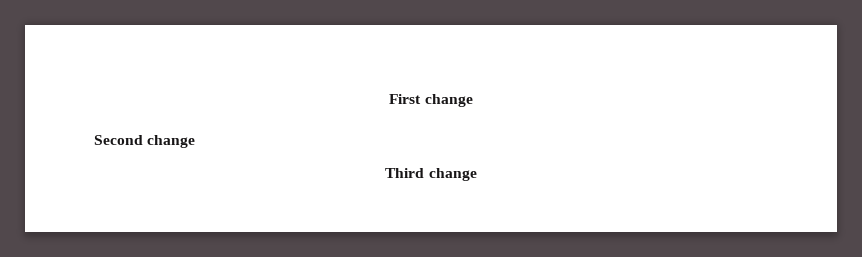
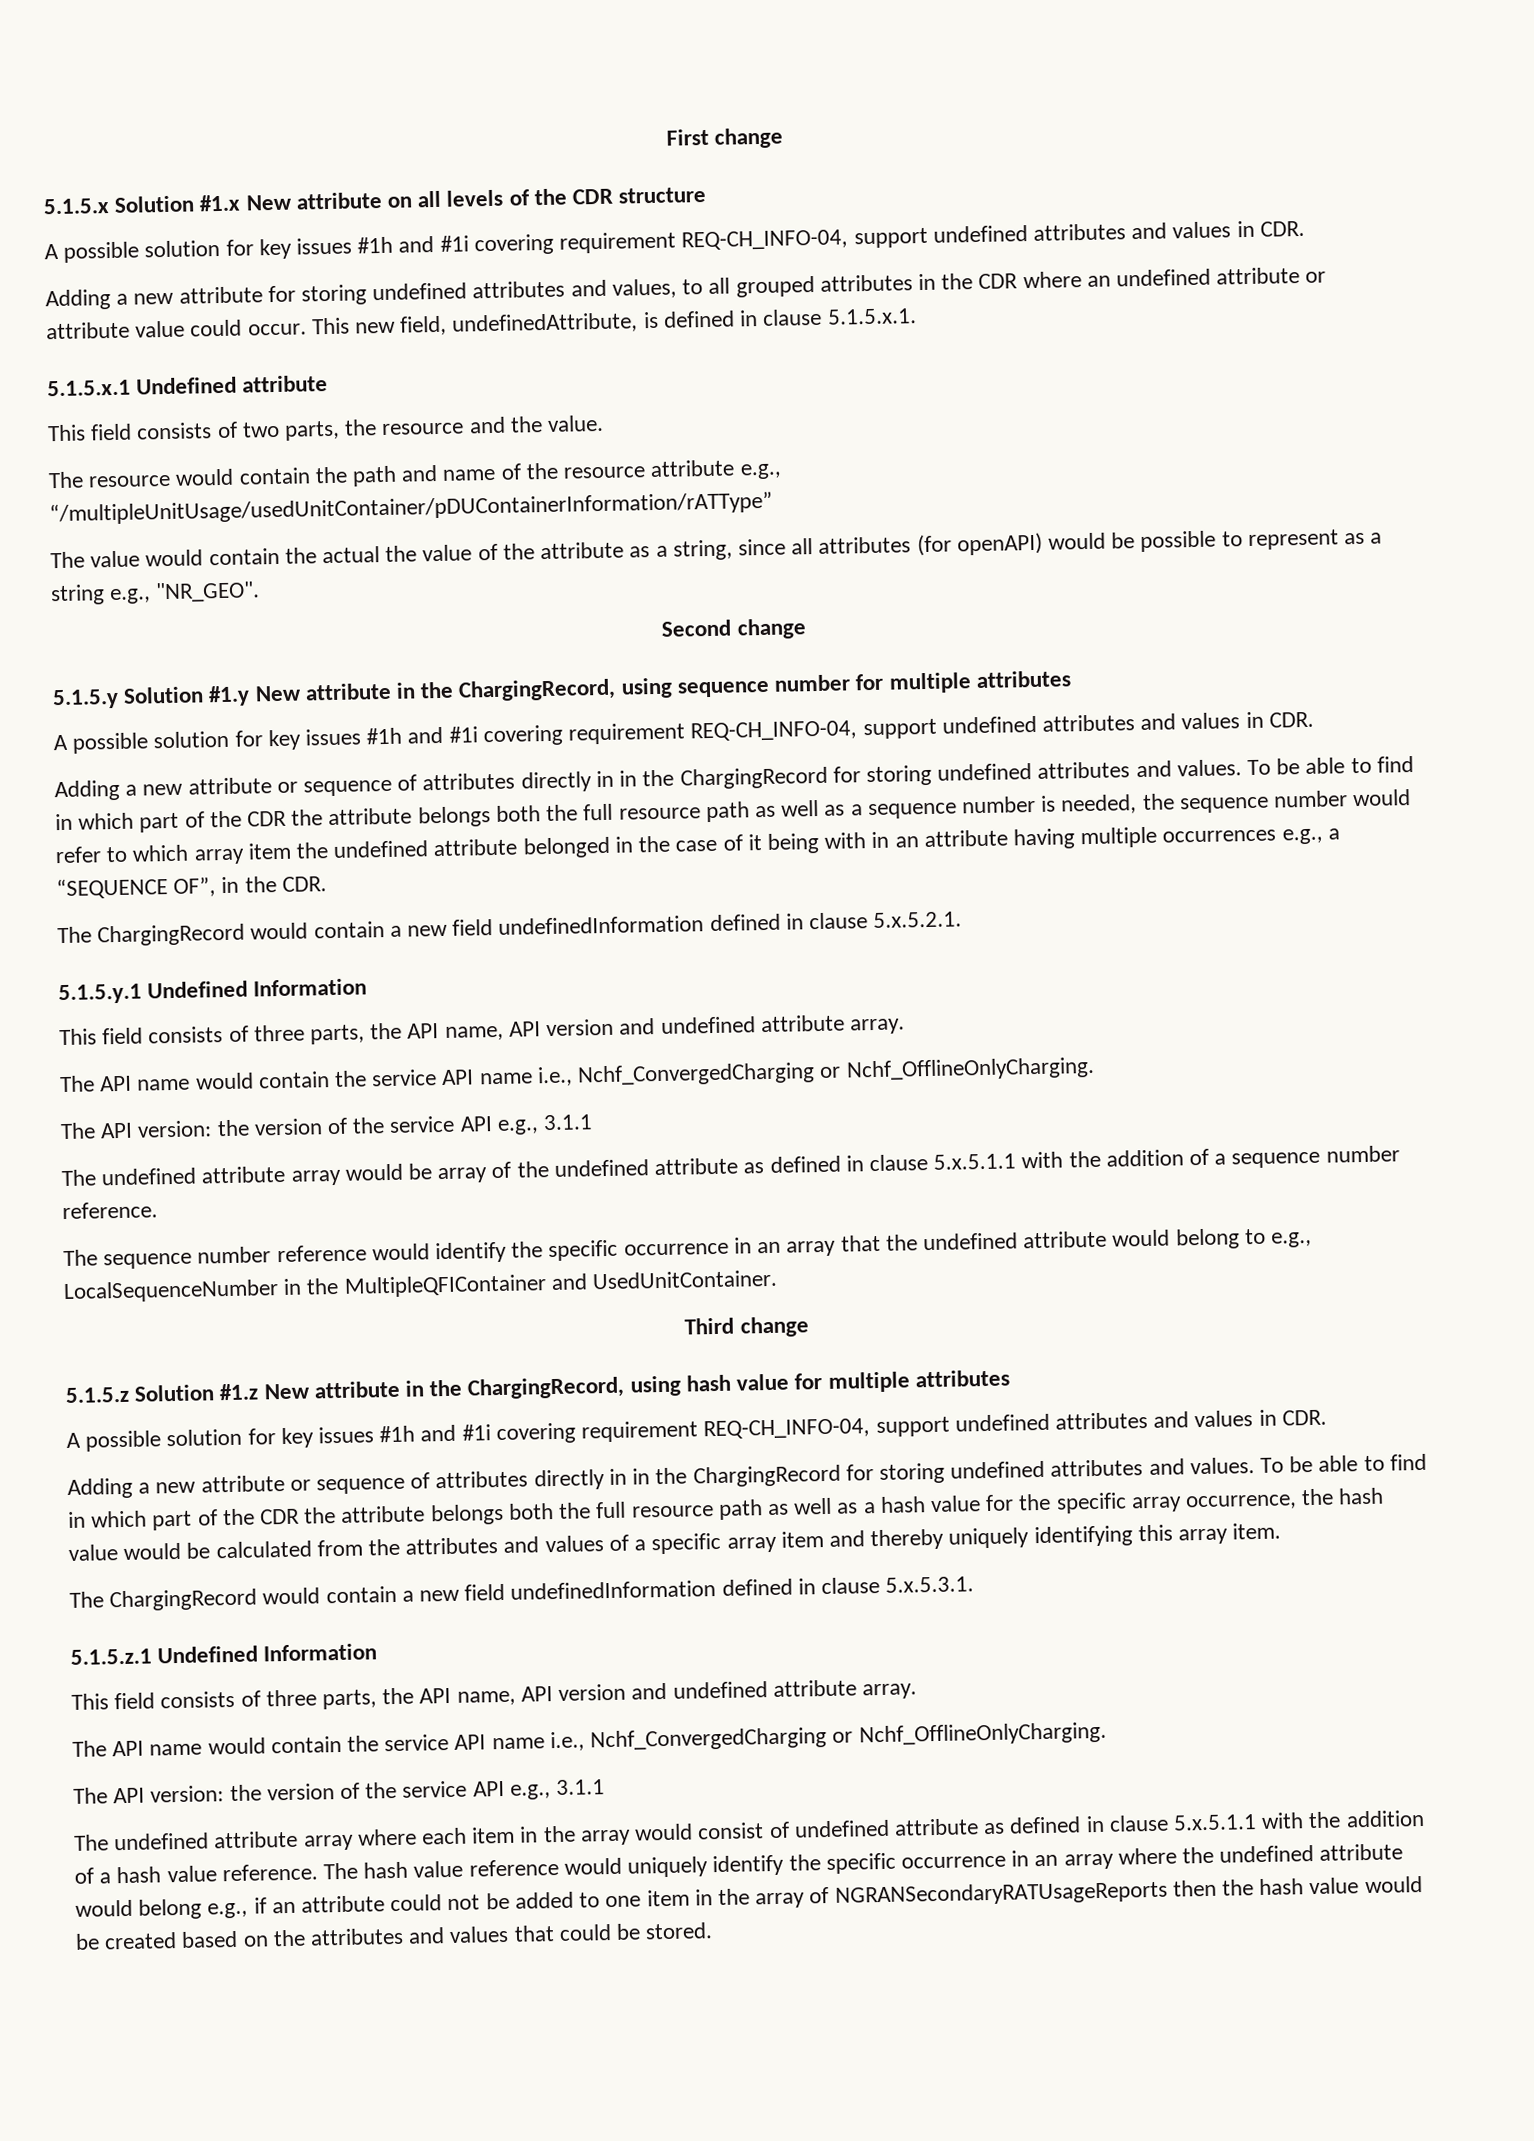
+ 5.1.5.x Solution #1.x New attribute on all levels of the CDR structure
+ A possible solution for key issues #1h and #1i covering requirement REQ-CH_INFO-04, support undefined attributes and values in CDR.
+ Adding a new attribute for storing undefined attributes and values, to all grouped attributes in the CDR where an undefined attribute or attribute value could occur. This new field, undefinedAttribute, is defined in clause 5.1.5.x.1.
+ 5.1.5.x.1 Undefined attribute
+ This field consists of two parts, the resource and the value.
+ The resource would contain the path and name of the resource attribute e.g., “/multipleUnitUsage/usedUnitContainer/pDUContainerInformation/rATType”
+ The value would contain the actual the value of the attribute as a string, since all attributes (for openAPI) would be possible to represent as a string e.g., "NR_GEO".
  Second change
+ 5.1.5.y Solution #1.y New attribute in the ChargingRecord, using sequence number for multiple attributes
+ A possible solution for key issues #1h and #1i covering requirement REQ-CH_INFO-04, support undefined attributes and values in CDR.
+ Adding a new attribute or sequence of attributes directly in in the ChargingRecord for storing undefined attributes and values. To be able to find in which part of the CDR the attribute belongs both the full resource path as well as a sequence number is needed, the sequence number would refer to which array item the undefined attribute belonged in the case of it being with in an attribute having multiple occurrences e.g., a “SEQUENCE OF”, in the CDR.
+ The ChargingRecord would contain a new field undefinedInformation defined in clause 5.x.5.2.1.
+ 5.1.5.y.1 Undefined Information
+ This field consists of three parts, the API name, API version and undefined attribute array.
+ The API name would contain the service API name i.e., Nchf_ConvergedCharging or Nchf_OfflineOnlyCharging.
+ The API version: the version of the service API e.g., 3.1.1
+ The undefined attribute array would be array of the undefined attribute as defined in clause 5.x.5.1.1 with the addition of a sequence number reference.
+ The sequence number reference would identify the specific occurrence in an array that the undefined attribute would belong to e.g., LocalSequenceNumber in the MultipleQFIContainer and UsedUnitContainer.
  Third change
+ 5.1.5.z Solution #1.z New attribute in the ChargingRecord, using hash value for multiple attributes
+ A possible solution for key issues #1h and #1i covering requirement REQ-CH_INFO-04, support undefined attributes and values in CDR.
+ Adding a new attribute or sequence of attributes directly in in the ChargingRecord for storing undefined attributes and values. To be able to find in which part of the CDR the attribute belongs both the full resource path as well as a hash value for the specific array occurrence, the hash value would be calculated from the attributes and values of a specific array item and thereby uniquely identifying this array item.
+ The ChargingRecord would contain a new field undefinedInformation defined in clause 5.x.5.3.1.
+ 5.1.5.z.1 Undefined Information
+ This field consists of three parts, the API name, API version and undefined attribute array.
+ The API name would contain the service API name i.e., Nchf_ConvergedCharging or Nchf_OfflineOnlyCharging.
+ The API version: the version of the service API e.g., 3.1.1
+ The undefined attribute array where each item in the array would consist of undefined attribute as defined in clause 5.x.5.1.1 with the addition of a hash value reference. The hash value reference would uniquely identify the specific occurrence in an array where the undefined attribute would belong e.g., if an attribute could not be added to one item in the array of NGRANSecondaryRATUsageReports then the hash value would be created based on the attributes and values that could be stored.

